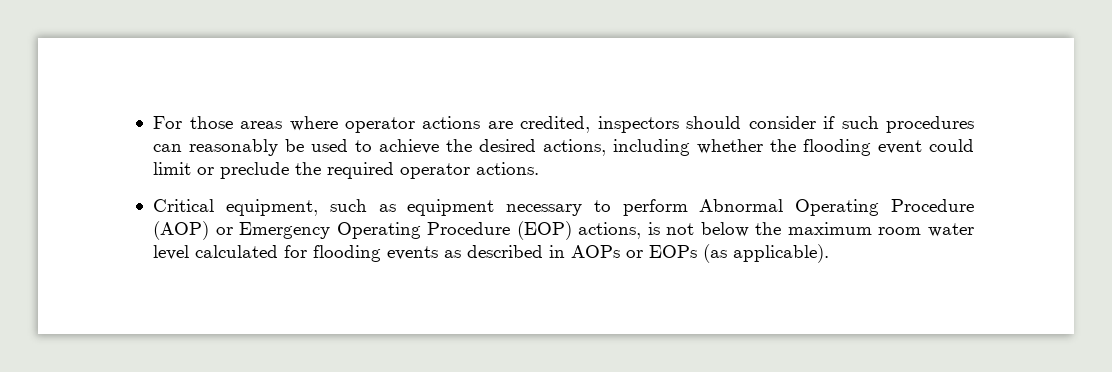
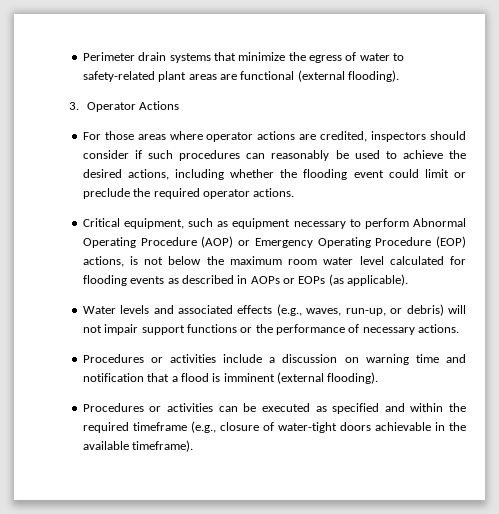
+ Perimeter drain systems that minimize the egress of water to safety-related plant areas are functional (external flooding).
+ 3. Operator Actions
+ Water levels and associated effects (e.g., waves, run-up, or debris) will not impair support functions or the performance of necessary actions.
+ Procedures or activities include a discussion on warning time and notification that a flood is imminent (external flooding).
+ Procedures or activities can be executed as specified and within the required timeframe (e.g., closure of water-tight doors achievable in the available timeframe).

